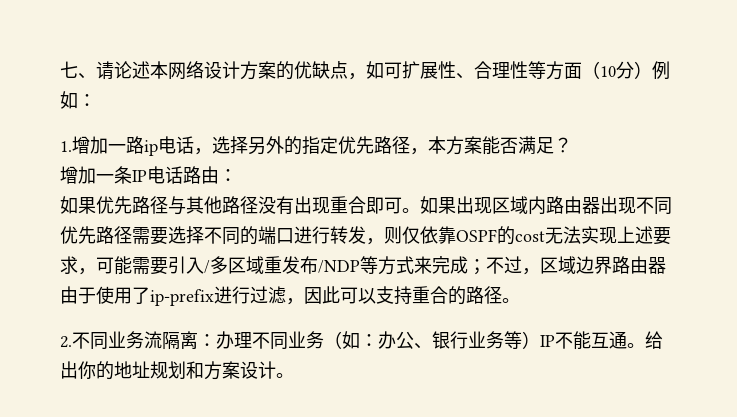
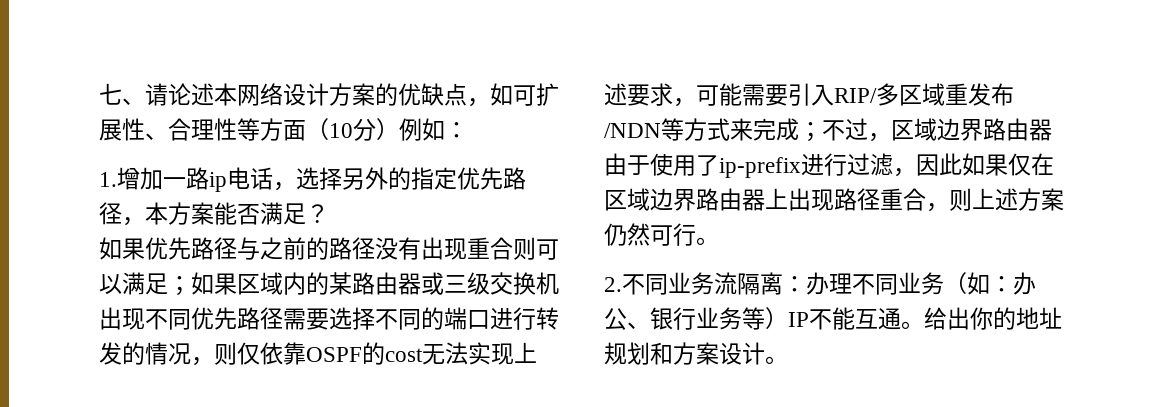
- 增加一条IP电话路由：
- 如果优先路径与其他路径没有出现重合即可。如果出现区域内路由器出现不同优先路径需要选择不同的端口进行转发，则仅依靠OSPF的cost无法实现上述要求，可能需要引入/多区域重发布/NDP等方式来完成；不过，区域边界路由器由于使用了ip-prefix进行过滤，因此可以支持重合的路径。
+ 如果优先路径与之前的路径没有出现重合则可以满足；如果区域内的某路由器或三级交换机出现不同优先路径需要选择不同的端口进行转发的情况，则仅依靠OSPF的cost无法实现上述要求，可能需要引入RIP/多区域重发布/NDN等方式来完成；不过，区域边界路由器由于使用了ip-prefix进行过滤，因此如果仅在区域边界路由器上出现路径重合，则上述方案仍然可行。

